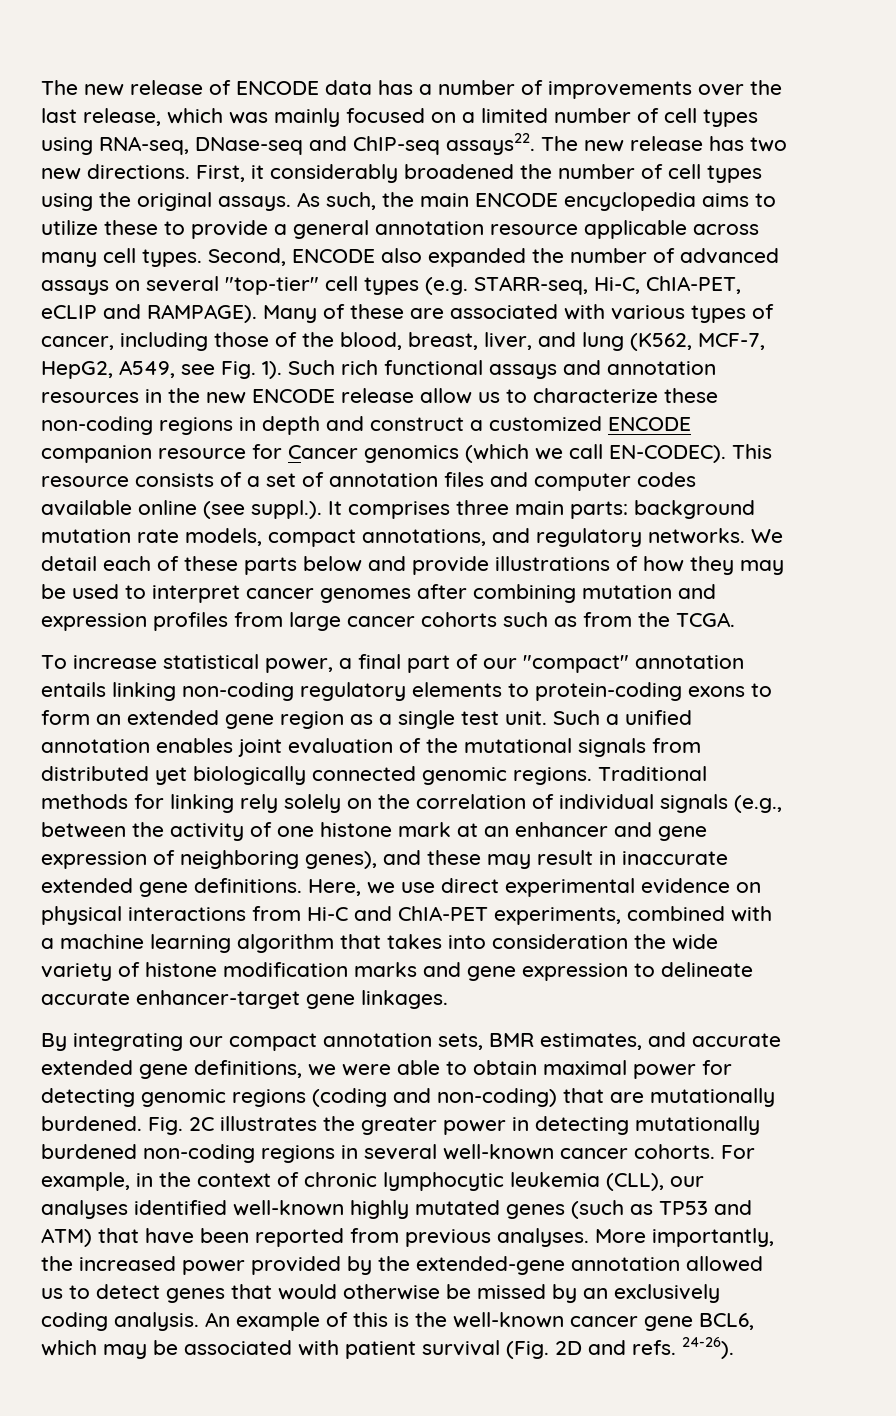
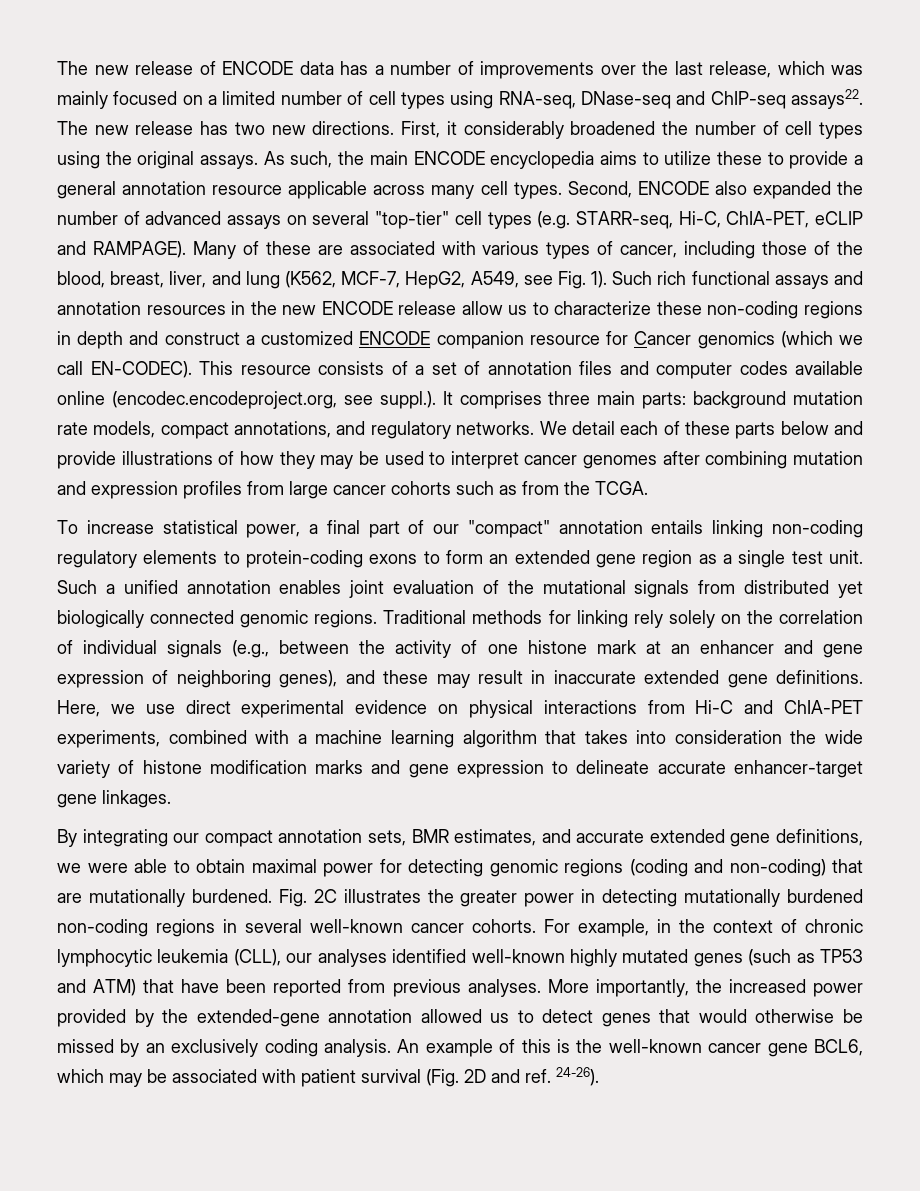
- This resource consists of a set of annotation files and computer codes available online (see suppl.). It comprises three main parts: background mutation rate models, compact annotations, and regulatory networks.
+ This resource consists of a set of annotation files and computer codes available online (encodec.encodeproject.org, see suppl.). It comprises three main parts: background mutation rate models, compact annotations, and regulatory networks.
- An example of this is the well-known cancer gene BCL6, which may be associated with patient survival (Fig. 2D and refs. 24-26).
+ An example of this is the well-known cancer gene BCL6, which may be associated with patient survival (Fig. 2D and ref. 24-26).

